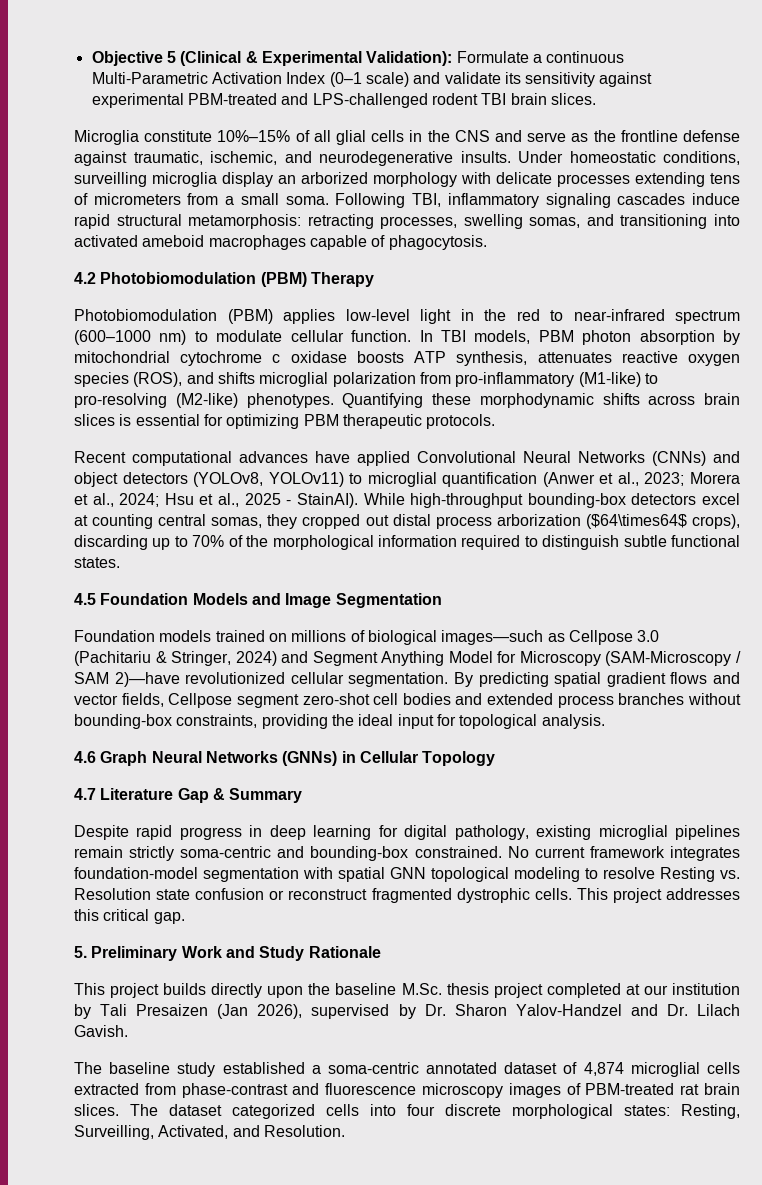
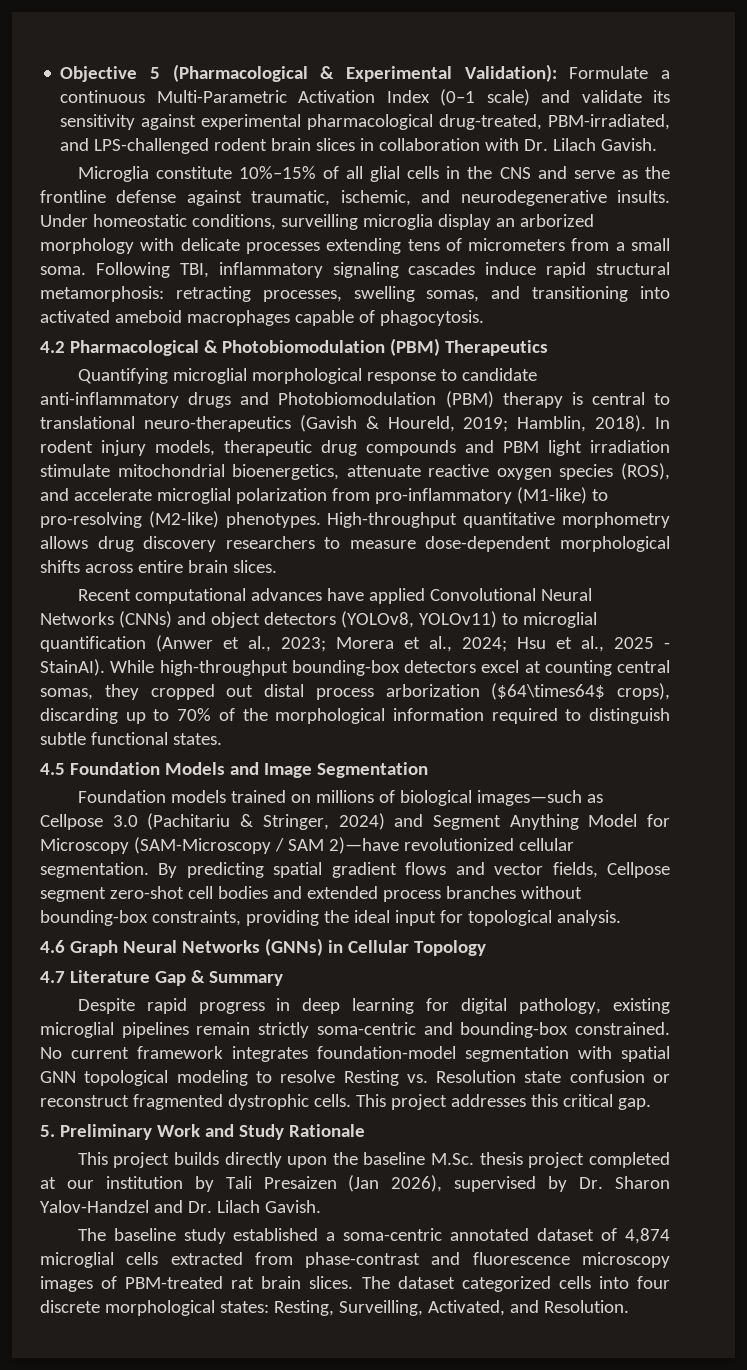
- Objective 5 (Clinical & Experimental Validation): Formulate a continuous Multi-Parametric Activation Index (0–1 scale) and validate its sensitivity against experimental PBM-treated and LPS-challenged rodent TBI brain slices.
+ Objective 5 (Pharmacological & Experimental Validation): Formulate a continuous Multi-Parametric Activation Index (0–1 scale) and validate its sensitivity against experimental pharmacological drug-treated, PBM-irradiated, and LPS-challenged rodent brain slices in collaboration with Dr. Lilach Gavish.
- 4.2 Photobiomodulation (PBM) Therapy
- Photobiomodulation (PBM) applies low-level light in the red to near-infrared spectrum (600–1000 nm) to modulate cellular function. In TBI models, PBM photon absorption by mitochondrial cytochrome c oxidase boosts ATP synthesis, attenuates reactive oxygen species (ROS), and shifts microglial polarization from pro-inflammatory (M1-like) to pro-resolving (M2-like) phenotypes.
+ 4.2 Pharmacological & Photobiomodulation (PBM) Therapeutics
+ Quantifying microglial morphological response to candidate anti-inflammatory drugs and Photobiomodulation (PBM) therapy is central to translational neuro-therapeutics (Gavish & Houreld, 2019; Hamblin, 2018). In rodent injury models, therapeutic drug compounds and PBM light irradiation stimulate mitochondrial bioenergetics, attenuate reactive oxygen species (ROS), and accelerate microglial polarization from pro-inflammatory (M1-like) to pro-resolving (M2-like) phenotypes.
- Quantifying these morphodynamic shifts across brain slices is essential for optimizing PBM therapeutic protocols.
+ High-throughput quantitative morphometry allows drug discovery researchers to measure dose-dependent morphological shifts across entire brain slices.

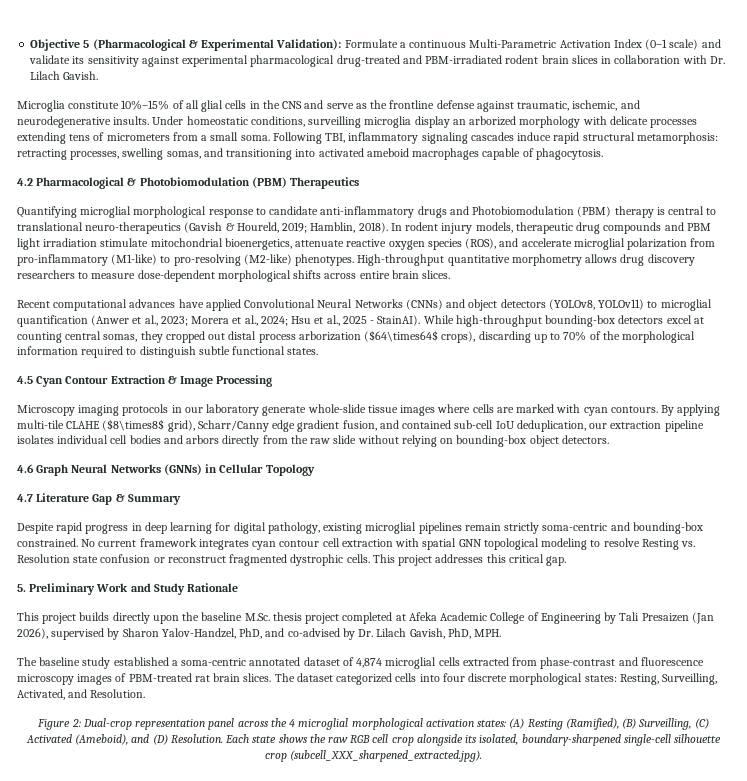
- Objective 5 (Pharmacological & Experimental Validation): Formulate a continuous Multi-Parametric Activation Index (0–1 scale) and validate its sensitivity against experimental pharmacological drug-treated, PBM-irradiated, and LPS-challenged rodent brain slices in collaboration with Dr. Lilach Gavish.
+ Objective 5 (Pharmacological & Experimental Validation): Formulate a continuous Multi-Parametric Activation Index (0–1 scale) and validate its sensitivity against experimental pharmacological drug-treated and PBM-irradiated rodent brain slices in collaboration with Dr. Lilach Gavish.
- 4.5 Foundation Models and Image Segmentation
- Foundation models trained on millions of biological images—such as Cellpose 3.0 (Pachitariu & Stringer, 2024) and Segment Anything Model for Microscopy (SAM-Microscopy / SAM 2)—have revolutionized cellular segmentation. By predicting spatial gradient flows and vector fields, Cellpose segment zero-shot cell bodies and extended process branches without bounding-box constraints, providing the ideal input for topological analysis.
+ 4.5 Cyan Contour Extraction & Image Processing
+ Microscopy imaging protocols in our laboratory generate whole-slide tissue images where cells are marked with cyan contours. By applying multi-tile CLAHE ($8\times8$ grid), Scharr/Canny edge gradient fusion, and contained sub-cell IoU deduplication, our extraction pipeline isolates individual cell bodies and arbors directly from the raw slide without relying on bounding-box object detectors.
- No current framework integrates foundation-model segmentation with spatial GNN topological modeling to resolve Resting vs. Resolution state confusion or reconstruct fragmented dystrophic cells.
+ No current framework integrates cyan contour cell extraction with spatial GNN topological modeling to resolve Resting vs. Resolution state confusion or reconstruct fragmented dystrophic cells.
- This project builds directly upon the baseline M.Sc. thesis project completed at our institution by Tali Presaizen (Jan 2026), supervised by Dr. Sharon Yalov-Handzel and Dr. Lilach Gavish.
+ This project builds directly upon the baseline M.Sc. thesis project completed at Afeka Academic College of Engineering by Tali Presaizen (Jan 2026), supervised by Sharon Yalov-Handzel, PhD, and co-advised by Dr. Lilach Gavish, PhD, MPH.
+ Figure 2: Dual-crop representation panel across the 4 microglial morphological activation states: (A) Resting (Ramified), (B) Surveilling, (C) Activated (Ameboid), and (D) Resolution. Each state shows the raw RGB cell crop alongside its isolated, boundary-sharpened single-cell silhouette crop (subcell_XXX_sharpened_extracted.jpg).

